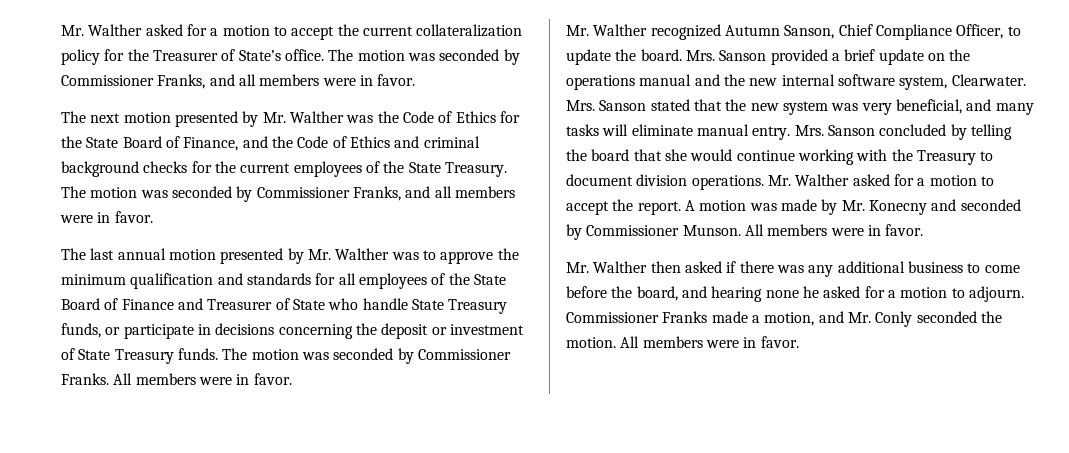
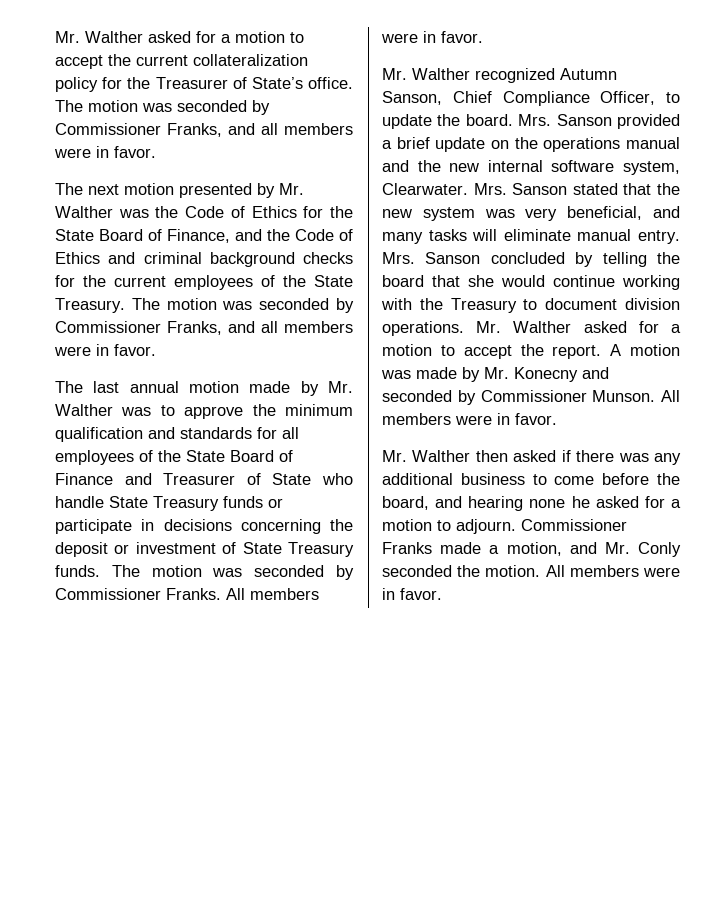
- The last annual motion presented by Mr. Walther was to approve the minimum qualification and standards for all employees of the State Board of Finance and Treasurer of State who handle State Treasury funds, or participate in decisions concerning the deposit or investment of State Treasury funds.
+ The last annual motion made by Mr. Walther was to approve the minimum qualification and standards for all employees of the State Board of Finance and Treasurer of State who handle State Treasury funds or participate in decisions concerning the deposit or investment of State Treasury funds.

